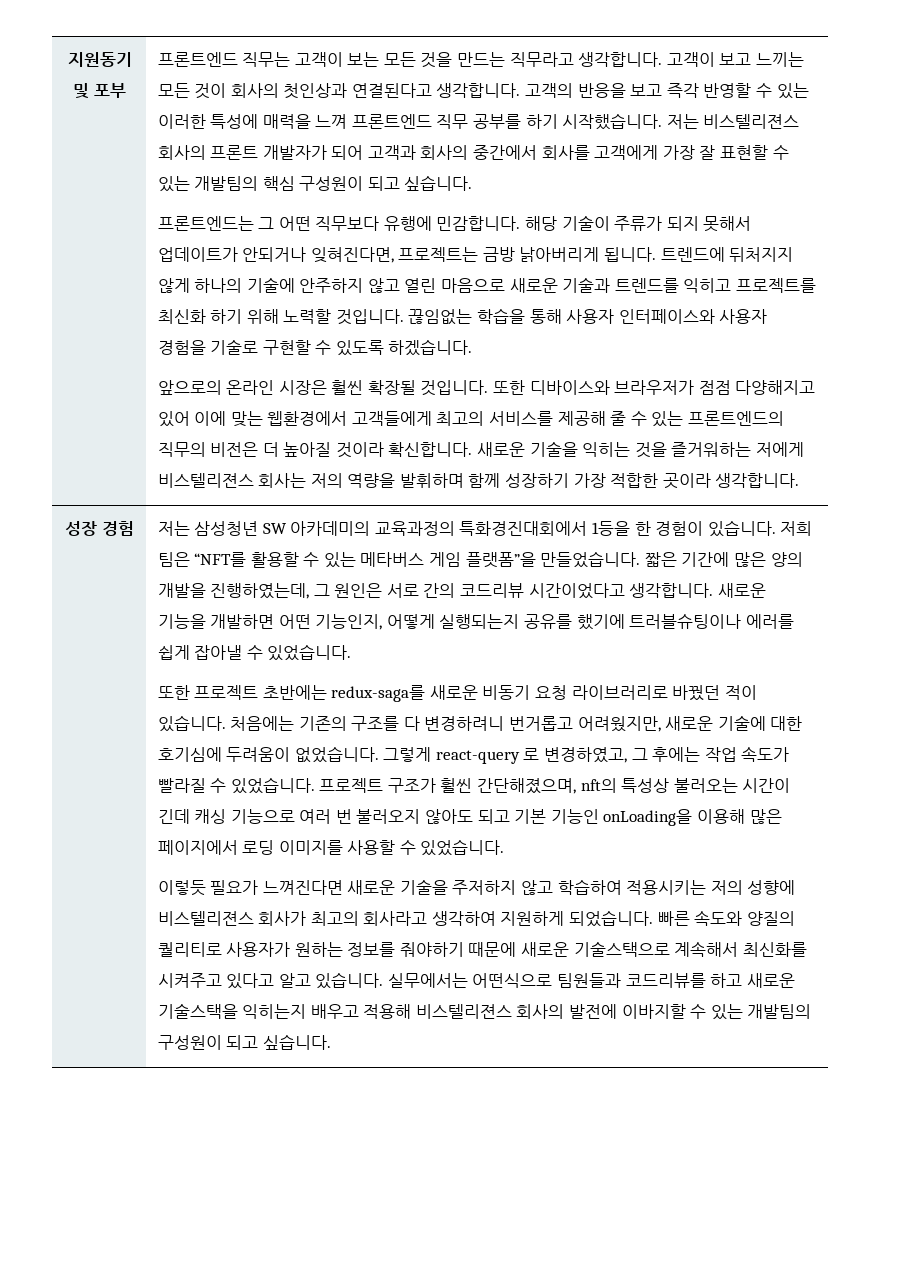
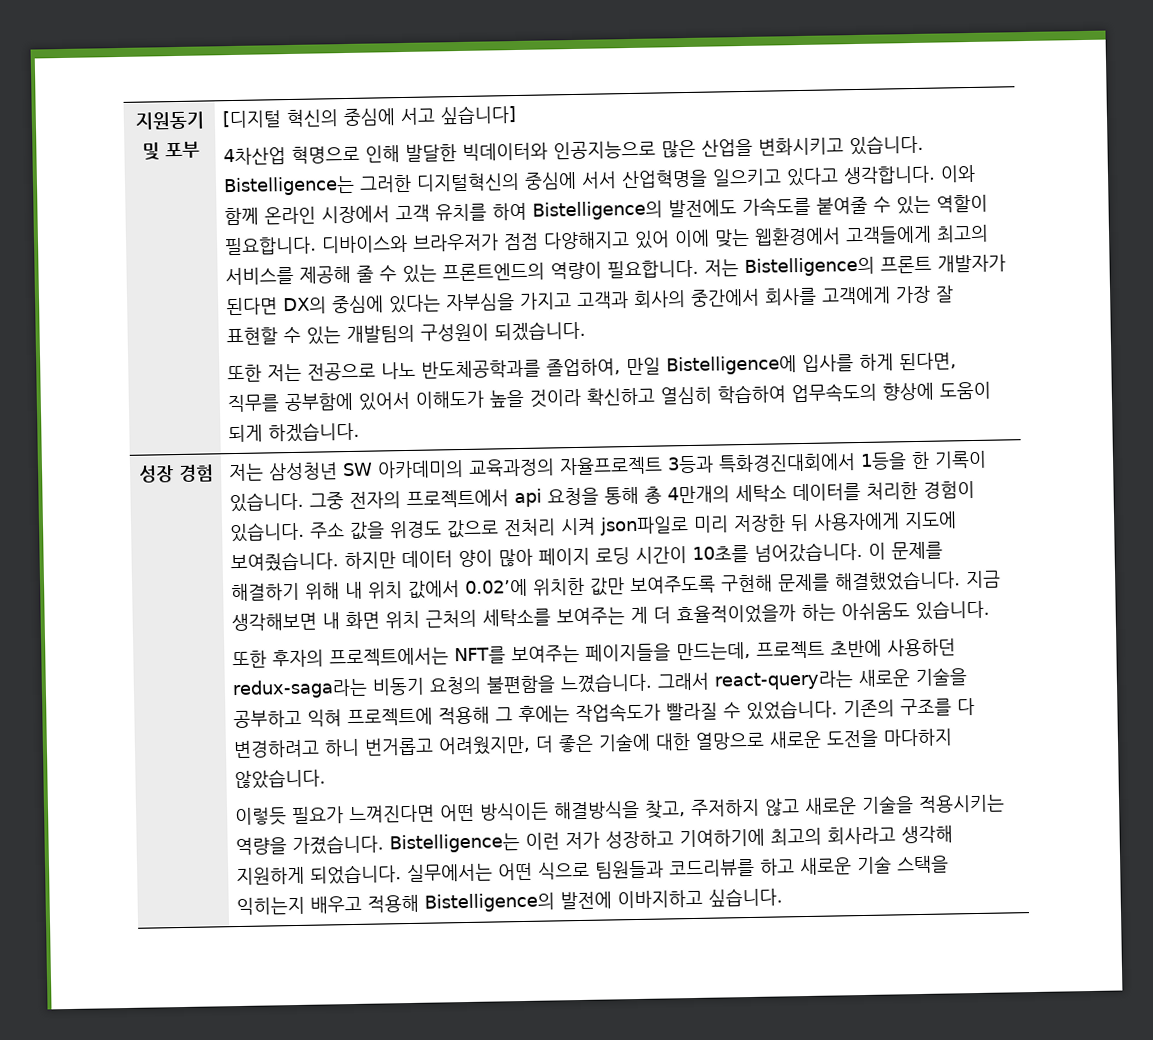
- 프론트엔드 직무는 고객이 보는 모든 것을 만드는 직무라고 생각합니다. 고객이 보고 느끼는 모든 것이 회사의 첫인상과 연결된다고 생각합니다. 고객의 반응을 보고 즉각 반영할 수 있는 이러한 특성에 매력을 느껴 프론트엔드 직무 공부를 하기 시작했습니다. 저는 비스텔리젼스 회사의 프론트 개발자가 되어 고객과 회사의 중간에서 회사를 고객에게 가장 잘 표현할 수 있는 개발팀의 핵심 구성원이 되고 싶습니다.
- 프론트엔드는 그 어떤 직무보다 유행에 민감합니다. 해당 기술이 주류가 되지 못해서 업데이트가 안되거나 잊혀진다면, 프로젝트는 금방 낡아버리게 됩니다. 트렌드에 뒤처지지 않게 하나의 기술에 안주하지 않고 열린 마음으로 새로운 기술과 트렌드를 익히고 프로젝트를 최신화 하기 위해 노력할 것입니다. 끊임없는 학습을 통해 사용자 인터페이스와 사용자 경험을 기술로 구현할 수 있도록 하겠습니다.
- 앞으로의 온라인 시장은 훨씬 확장될 것입니다. 또한 디바이스와 브라우저가 점점 다양해지고 있어 이에 맞는 웹환경에서 고객들에게 최고의 서비스를 제공해 줄 수 있는 프론트엔드의 직무의 비전은 더 높아질 것이라 확신합니다. 새로운 기술을 익히는 것을 즐거워하는 저에게 비스텔리젼스 회사는 저의 역량을 발휘하며 함께 성장하기 가장 적합한 곳이라 생각합니다.
+ [디지털 혁신의 중심에 서고 싶습니다]
+ 4차산업 혁명으로 인해 발달한 빅데이터와 인공지능으로 많은 산업을 변화시키고 있습니다. Bistelligence는 그러한 디지털혁신의 중심에 서서 산업혁명을 일으키고 있다고 생각합니다. 이와 함께 온라인 시장에서 고객 유치를 하여 Bistelligence의 발전에도 가속도를 붙여줄 수 있는 역할이 필요합니다. 디바이스와 브라우저가 점점 다양해지고 있어 이에 맞는 웹환경에서 고객들에게 최고의 서비스를 제공해 줄 수 있는 프론트엔드의 역량이 필요합니다. 저는 Bistelligence의 프론트 개발자가 된다면 DX의 중심에 있다는 자부심을 가지고 고객과 회사의 중간에서 회사를 고객에게 가장 잘 표현할 수 있는 개발팀의 구성원이 되겠습니다.
+ 또한 저는 전공으로 나노 반도체공학과를 졸업하여, 만일 Bistelligence에 입사를 하게 된다면, 직무를 공부함에 있어서 이해도가 높을 것이라 확신하고 열심히 학습하여 업무속도의 향상에 도움이 되게 하겠습니다.
- 저는 삼성청년 SW 아카데미의 교육과정의 특화경진대회에서 1등을 한 경험이 있습니다. 저희 팀은 “NFT를 활용할 수 있는 메타버스 게임 플랫폼”을 만들었습니다. 짧은 기간에 많은 양의 개발을 진행하였는데, 그 원인은 서로 간의 코드리뷰 시간이었다고 생각합니다. 새로운 기능을 개발하면 어떤 기능인지, 어떻게 실행되는지 공유를 했기에 트러블슈팅이나 에러를 쉽게 잡아낼 수 있었습니다.
- 또한 프로젝트 초반에는 redux-saga를 새로운 비동기 요청 라이브러리로 바꿨던 적이 있습니다. 처음에는 기존의 구조를 다 변경하려니 번거롭고 어려웠지만, 새로운 기술에 대한 호기심에 두려움이 없었습니다. 그렇게 react-query 로 변경하였고, 그 후에는 작업 속도가 빨라질 수 있었습니다. 프로젝트 구조가 훨씬 간단해졌으며, nft의 특성상 불러오는 시간이 긴데 캐싱 기능으로 여러 번 불러오지 않아도 되고 기본 기능인 onLoading을 이용해 많은 페이지에서 로딩 이미지를 사용할 수 있었습니다.
- 이렇듯 필요가 느껴진다면 새로운 기술을 주저하지 않고 학습하여 적용시키는 저의 성향에 비스텔리젼스 회사가 최고의 회사라고 생각하여 지원하게 되었습니다.
+ 저는 삼성청년 SW 아카데미의 교육과정의 자율프로젝트 3등과 특화경진대회에서 1등을 한 기록이 있습니다. 그중 전자의 프로젝트에서 api 요청을 통해 총 4만개의 세탁소 데이터를 처리한 경험이 있습니다. 주소 값을 위경도 값으로 전처리 시켜 json파일로 미리 저장한 뒤 사용자에게 지도에 보여줬습니다. 하지만 데이터 양이 많아 페이지 로딩 시간이 10초를 넘어갔습니다. 이 문제를 해결하기 위해 내 위치 값에서 0.02’에 위치한 값만 보여주도록 구현해 문제를 해결했었습니다. 지금 생각해보면 내 화면 위치 근처의 세탁소를 보여주는 게 더 효율적이었을까 하는 아쉬움도 있습니다.
+ 또한 후자의 프로젝트에서는 NFT를 보여주는 페이지들을 만드는데, 프로젝트 초반에 사용하던 redux-saga라는 비동기 요청의 불편함을 느꼈습니다. 그래서 react-query라는 새로운 기술을 공부하고 익혀 프로젝트에 적용해 그 후에는 작업속도가 빨라질 수 있었습니다. 기존의 구조를 다 변경하려고 하니 번거롭고 어려웠지만, 더 좋은 기술에 대한 열망으로 새로운 도전을 마다하지 않았습니다.
+ 이렇듯 필요가 느껴진다면 어떤 방식이든 해결방식을 찾고, 주저하지 않고 새로운 기술을 적용시키는 역량을 가졌습니다. Bistelligence는 이런 저가 성장하고 기여하기에 최고의 회사라고 생각해 지원하게 되었습니다.
- 빠른 속도와 양질의 퀄리티로 사용자가 원하는 정보를 줘야하기 때문에 새로운 기술스택으로 계속해서 최신화를 시켜주고 있다고 알고 있습니다. 실무에서는 어떤식으로 팀원들과 코드리뷰를 하고 새로운 기술스택을 익히는지 배우고 적용해 비스텔리젼스 회사의 발전에 이바지할 수 있는 개발팀의 구성원이 되고 싶습니다.
+ 실무에서는 어떤 식으로 팀원들과 코드리뷰를 하고 새로운 기술 스택을 익히는지 배우고 적용해 Bistelligence의 발전에 이바지하고 싶습니다.

